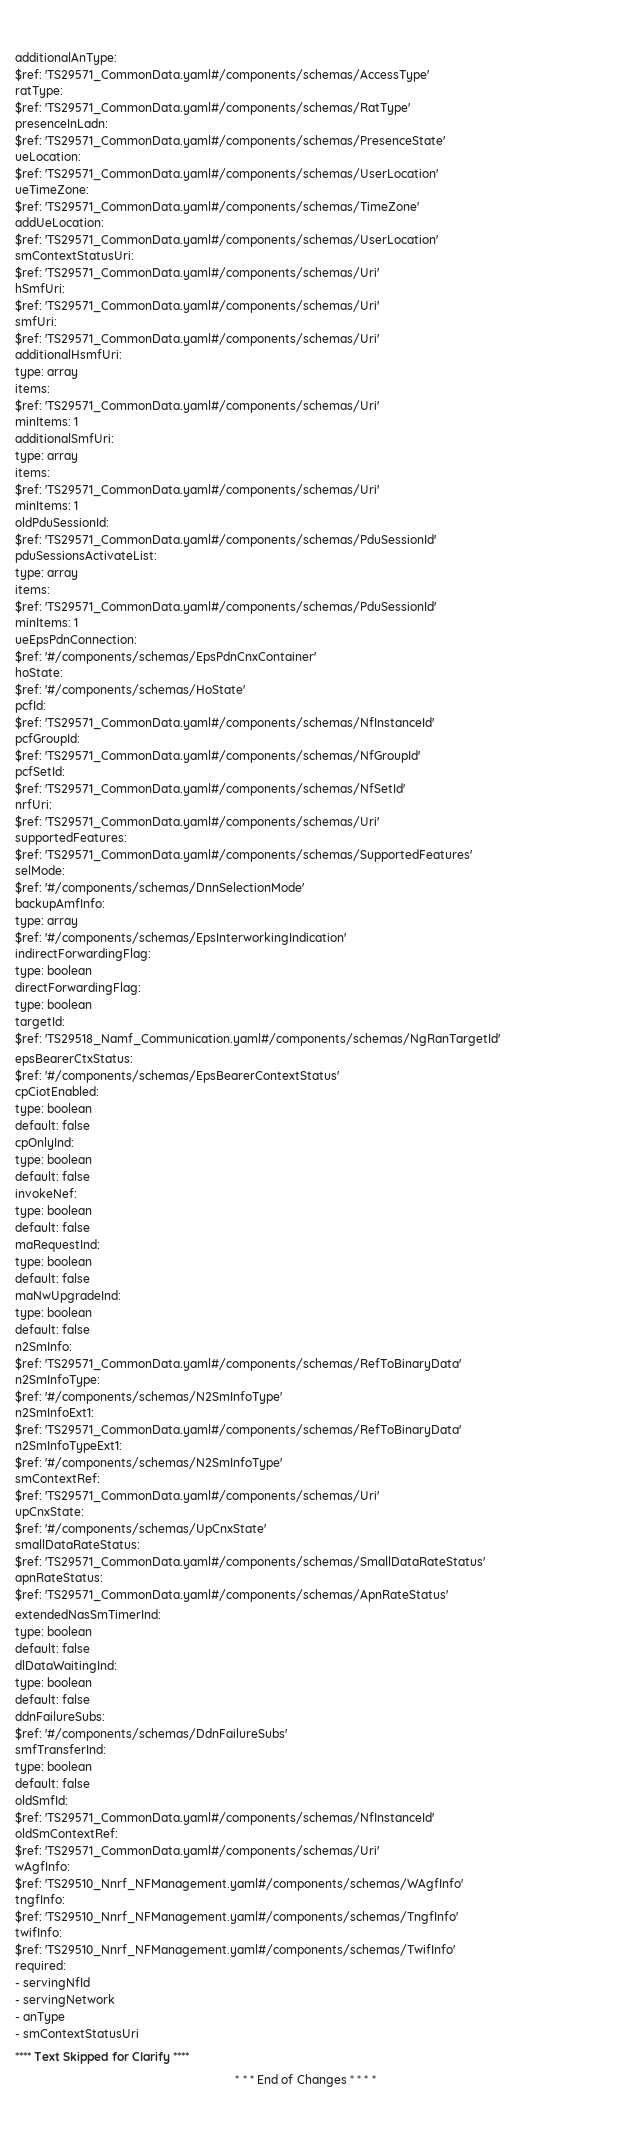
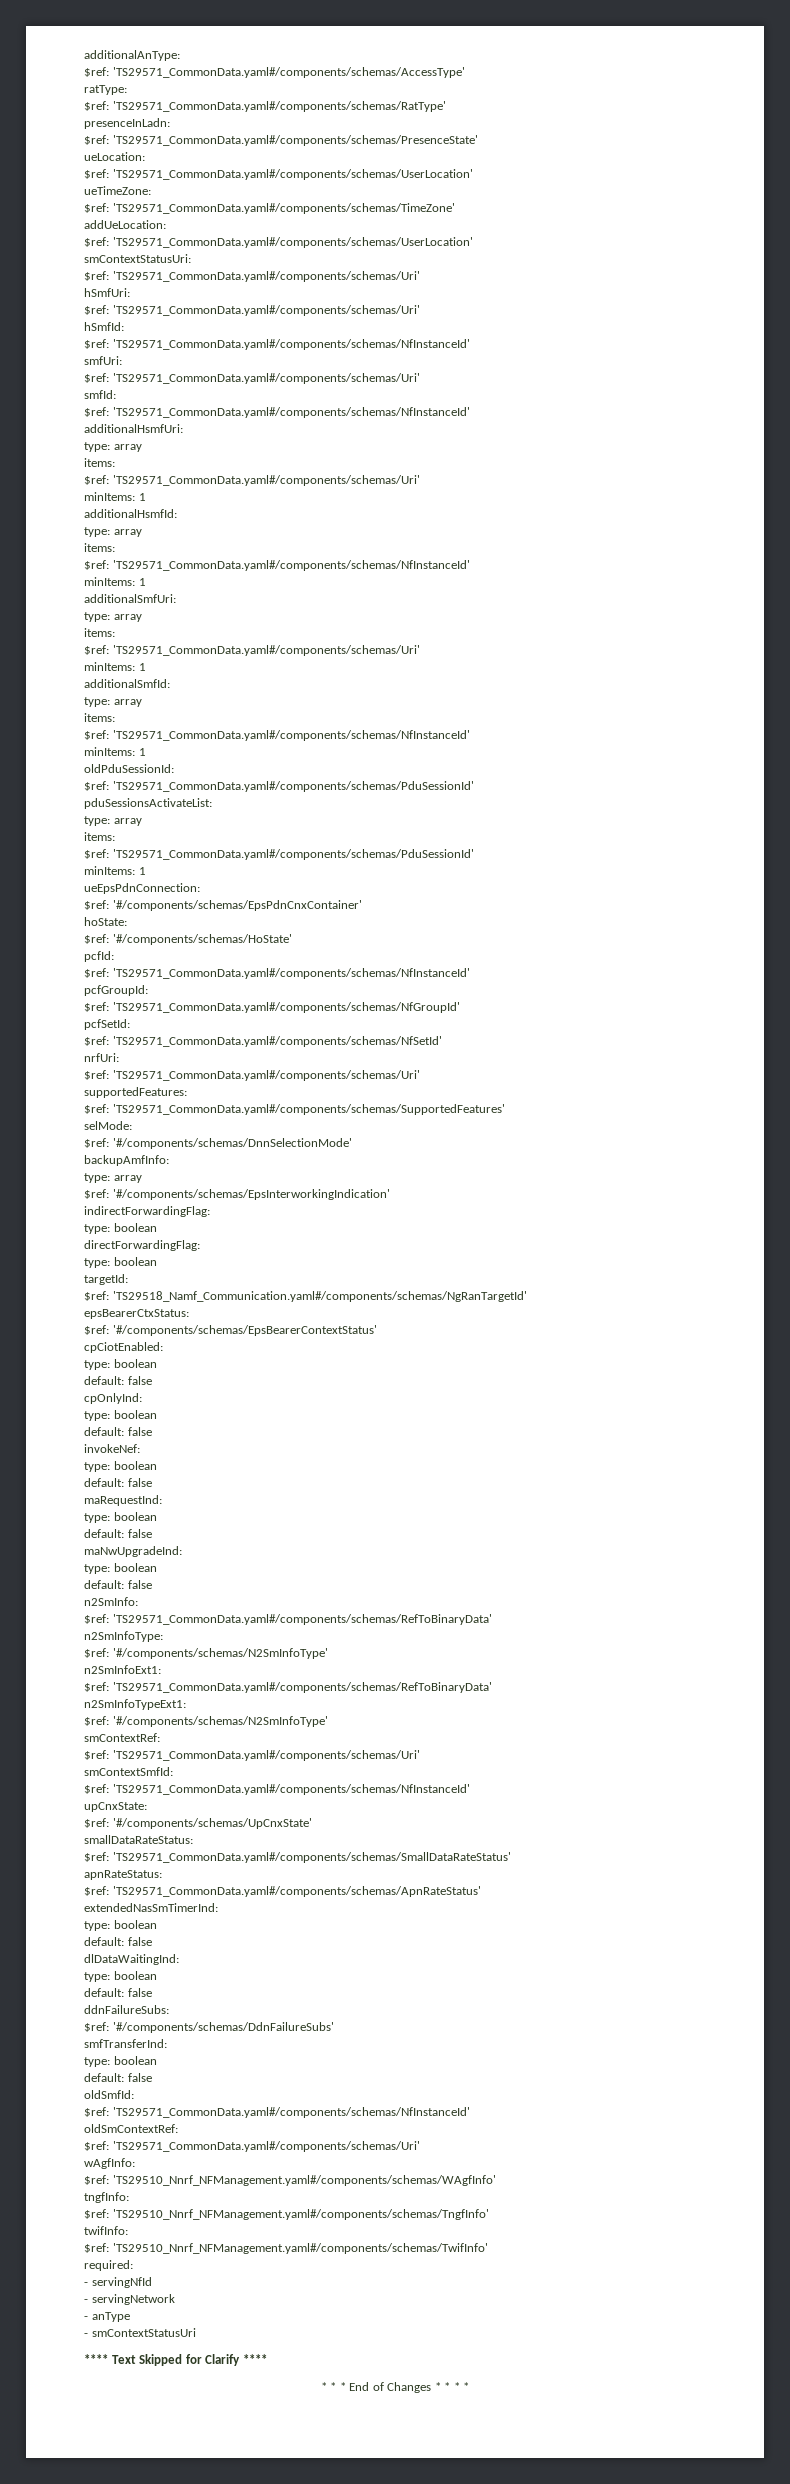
+ hSmfId:
+ $ref: 'TS29571_CommonData.yaml#/components/schemas/NfInstanceId'
+ smfId:
+ $ref: 'TS29571_CommonData.yaml#/components/schemas/NfInstanceId'
+ additionalHsmfId:
+ type: array
+ items:
+ $ref: 'TS29571_CommonData.yaml#/components/schemas/NfInstanceId'
+ minItems: 1
+ additionalSmfId:
+ type: array
+ items:
+ $ref: 'TS29571_CommonData.yaml#/components/schemas/NfInstanceId'
+ minItems: 1
+ smContextSmfId:
+ $ref: 'TS29571_CommonData.yaml#/components/schemas/NfInstanceId'

